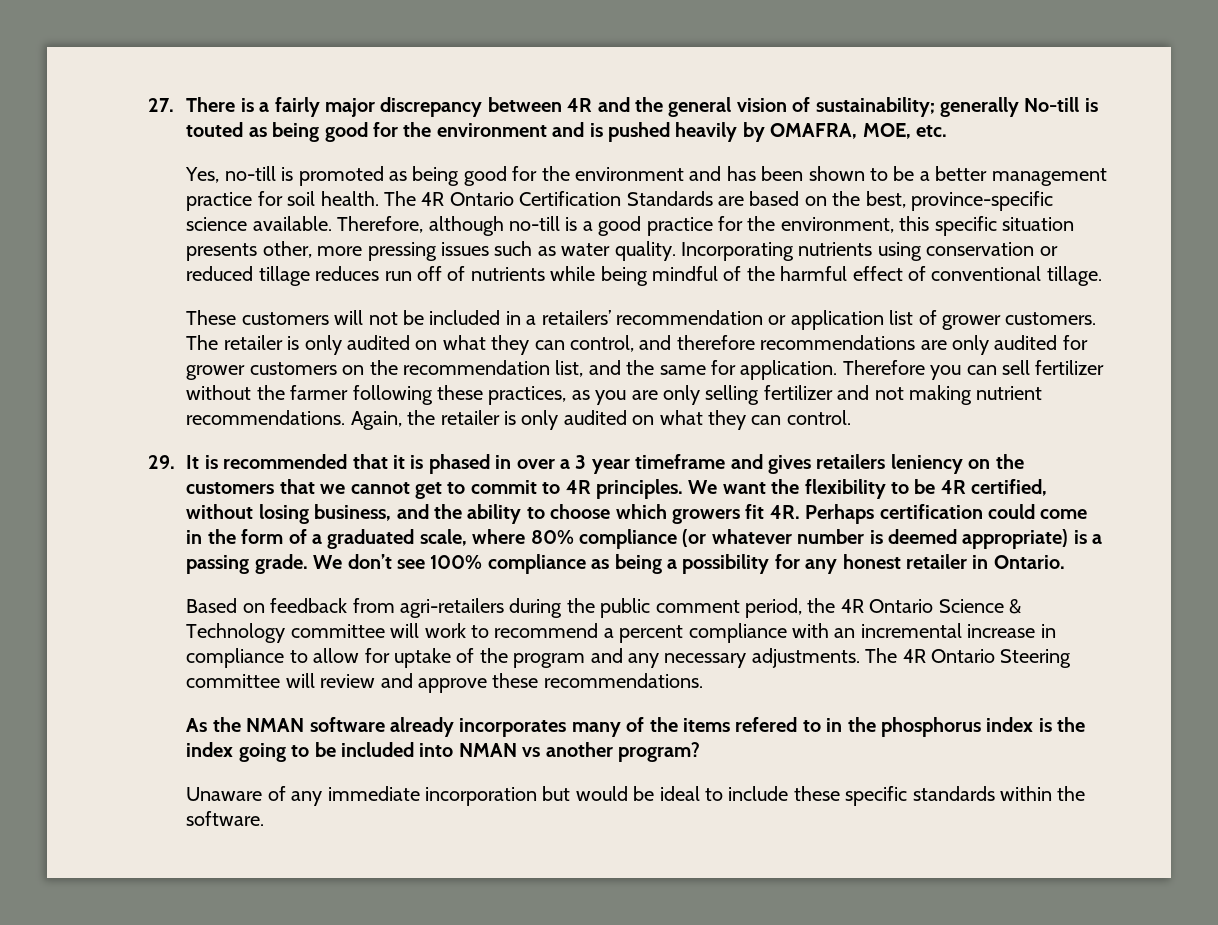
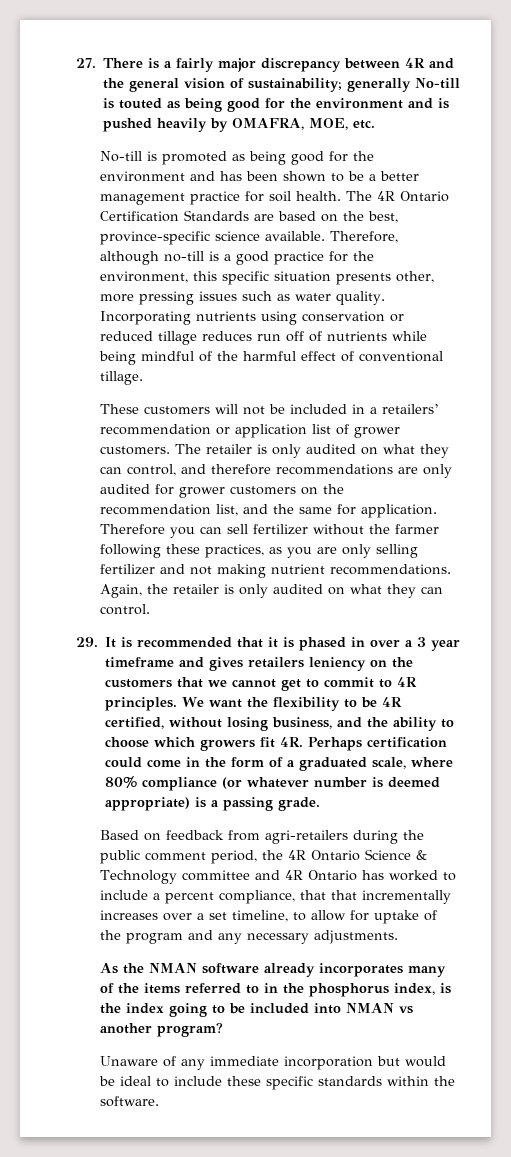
- Yes, no-till is promoted as being good for the environment and has been shown to be a better management practice for soil health.
+ No-till is promoted as being good for the environment and has been shown to be a better management practice for soil health.
- We don’t see 100% compliance as being a possibility for any honest retailer in Ontario.
- Based on feedback from agri-retailers during the public comment period, the 4R Ontario Science & Technology committee will work to recommend a percent compliance with an incremental increase in compliance to allow for uptake of the program and any necessary adjustments. The 4R Ontario Steering committee will review and approve these recommendations.
+ Based on feedback from agri-retailers during the public comment period, the 4R Ontario Science & Technology committee and 4R Ontario has worked to include a percent compliance, that that incrementally increases over a set timeline, to allow for uptake of the program and any necessary adjustments.
- As the NMAN software already incorporates many of the items refered to in the phosphorus index is the index going to be included into NMAN vs another program?
+ As the NMAN software already incorporates many of the items referred to in the phosphorus index, is the index going to be included into NMAN vs another program?

